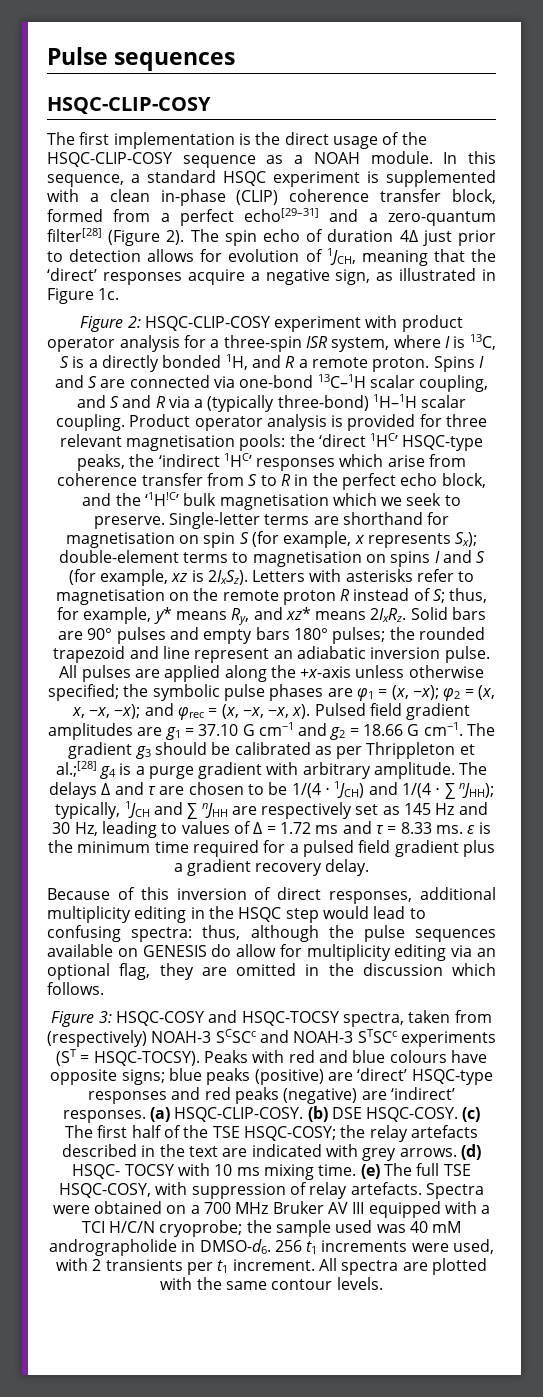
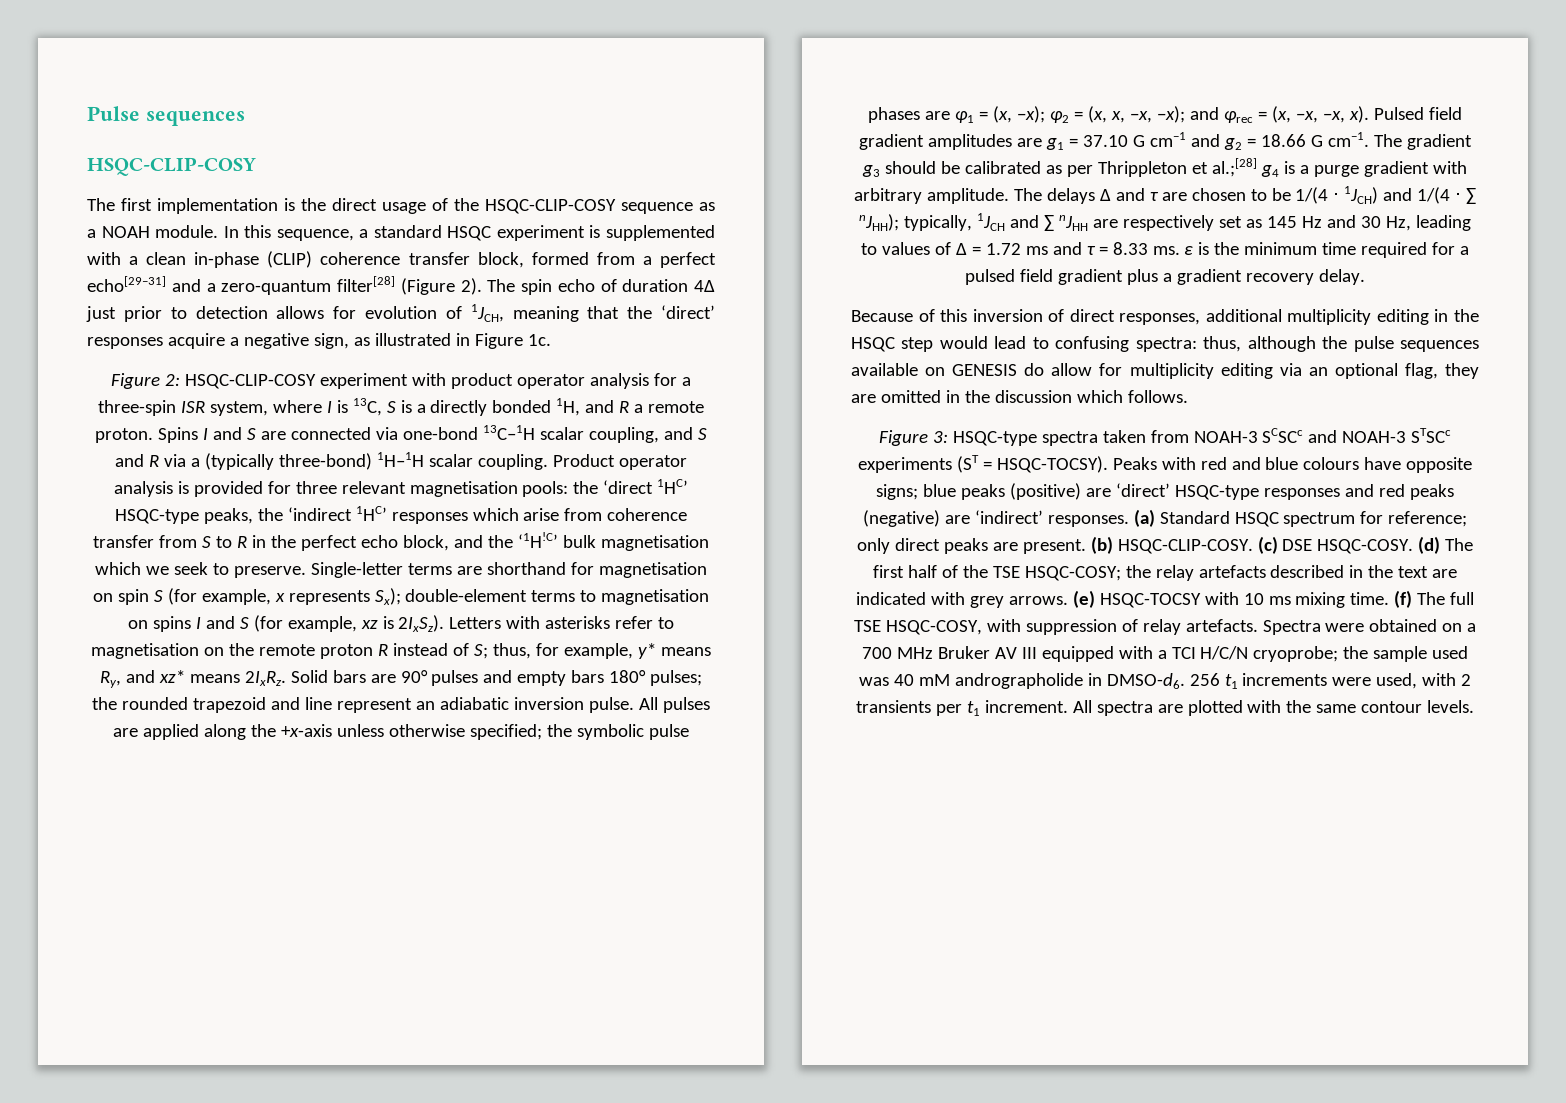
- Figure 3: HSQC-COSY and HSQC-TOCSY spectra, taken from (respectively) NOAH-3 SCSCc and NOAH-3 STSCc experiments (ST = HSQC-TOCSY).
+ Figure 3: HSQC-type spectra taken from NOAH-3 SCSCc and NOAH-3 STSCc experiments (ST = HSQC-TOCSY).
- (a) HSQC-CLIP-COSY. (b) DSE HSQC-COSY.
+ (a) Standard HSQC spectrum for reference; only direct peaks are present. (b) HSQC-CLIP-COSY. (c) DSE HSQC-COSY.
- (c) The first half of the TSE HSQC-COSY; the relay artefacts described in the text are indicated with grey arrows.
+ (d) The first half of the TSE HSQC-COSY; the relay artefacts described in the text are indicated with grey arrows.
- (d) HSQC- TOCSY with 10 ms mixing time.
+ (e) HSQC-TOCSY with 10 ms mixing time.
- (e) The full TSE HSQC-COSY, with suppression of relay artefacts.
+ (f) The full TSE HSQC-COSY, with suppression of relay artefacts.

